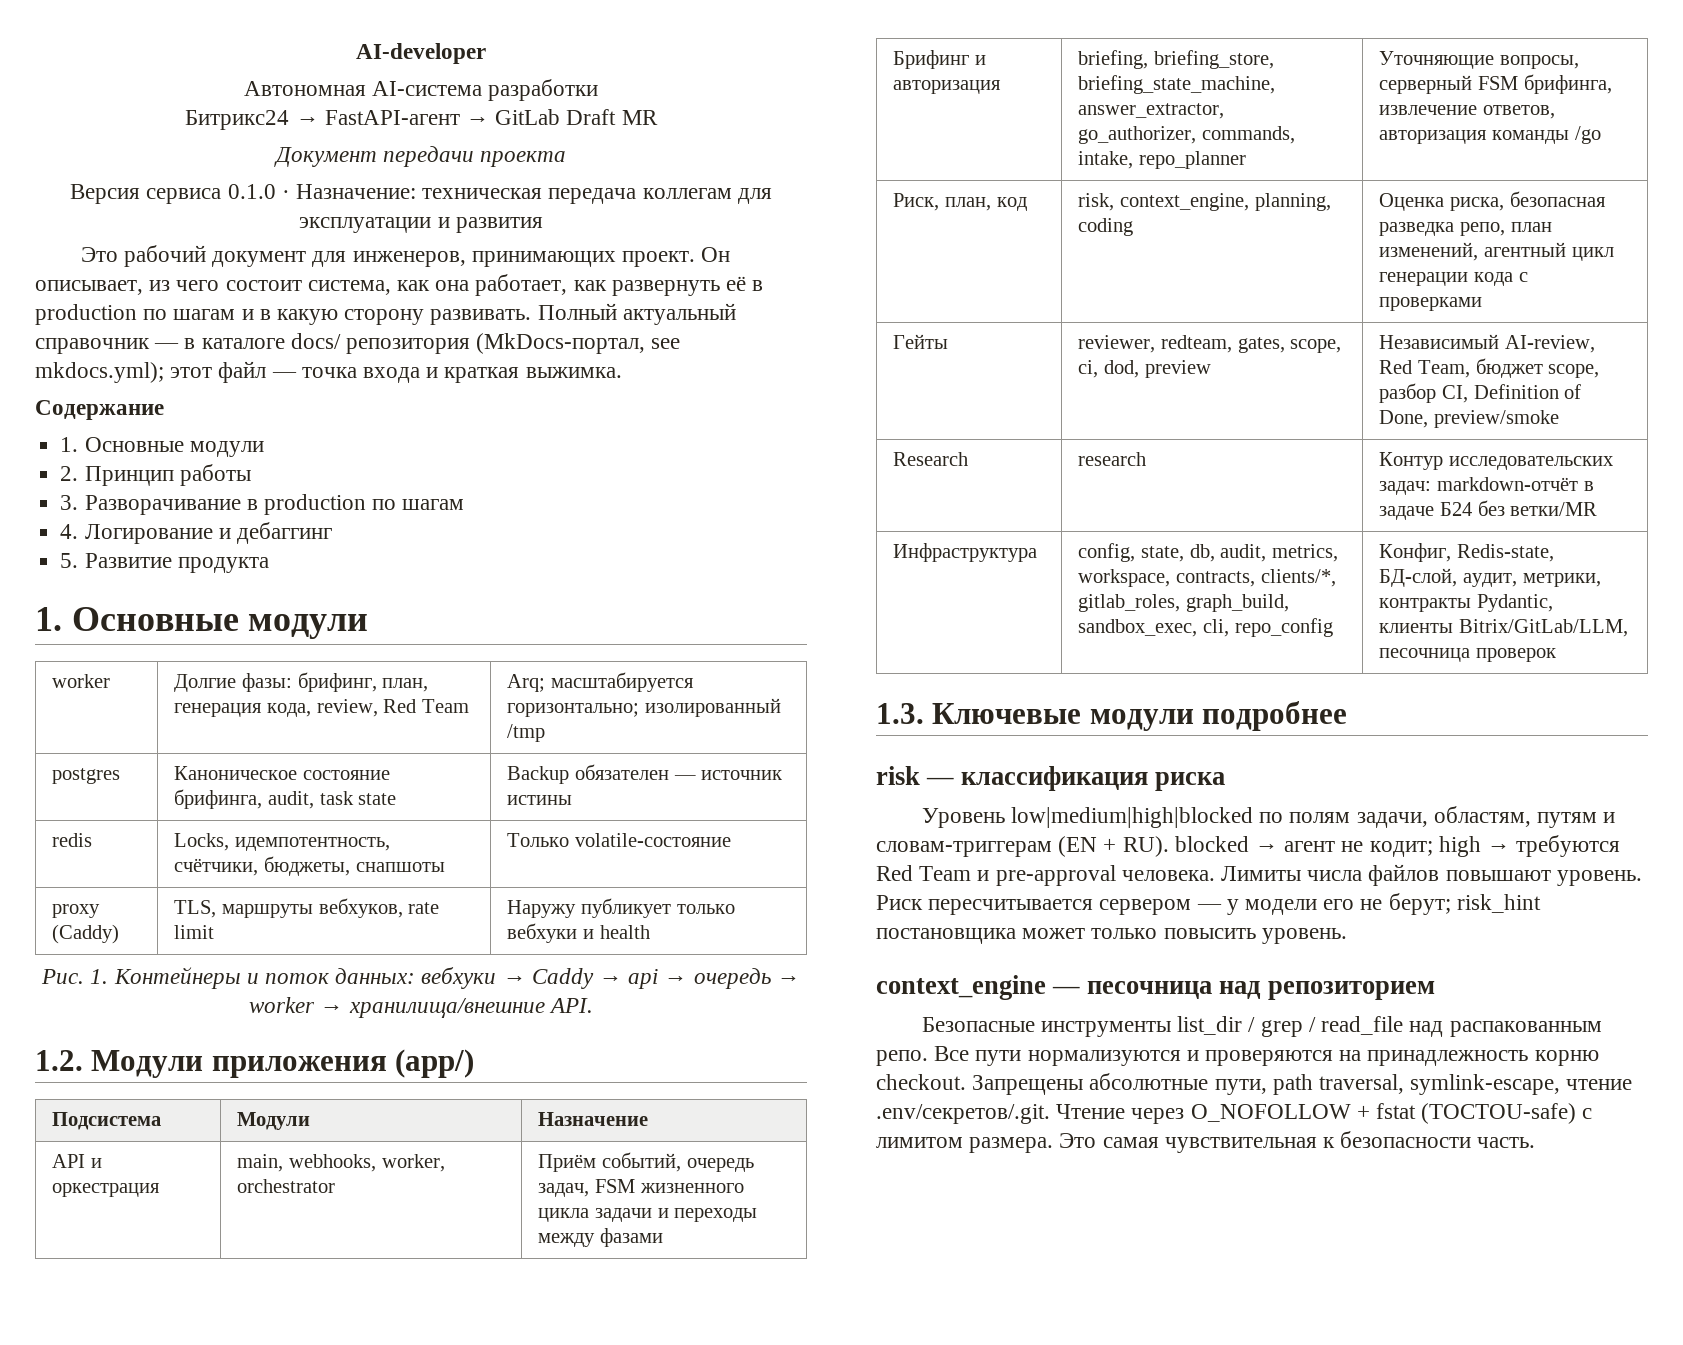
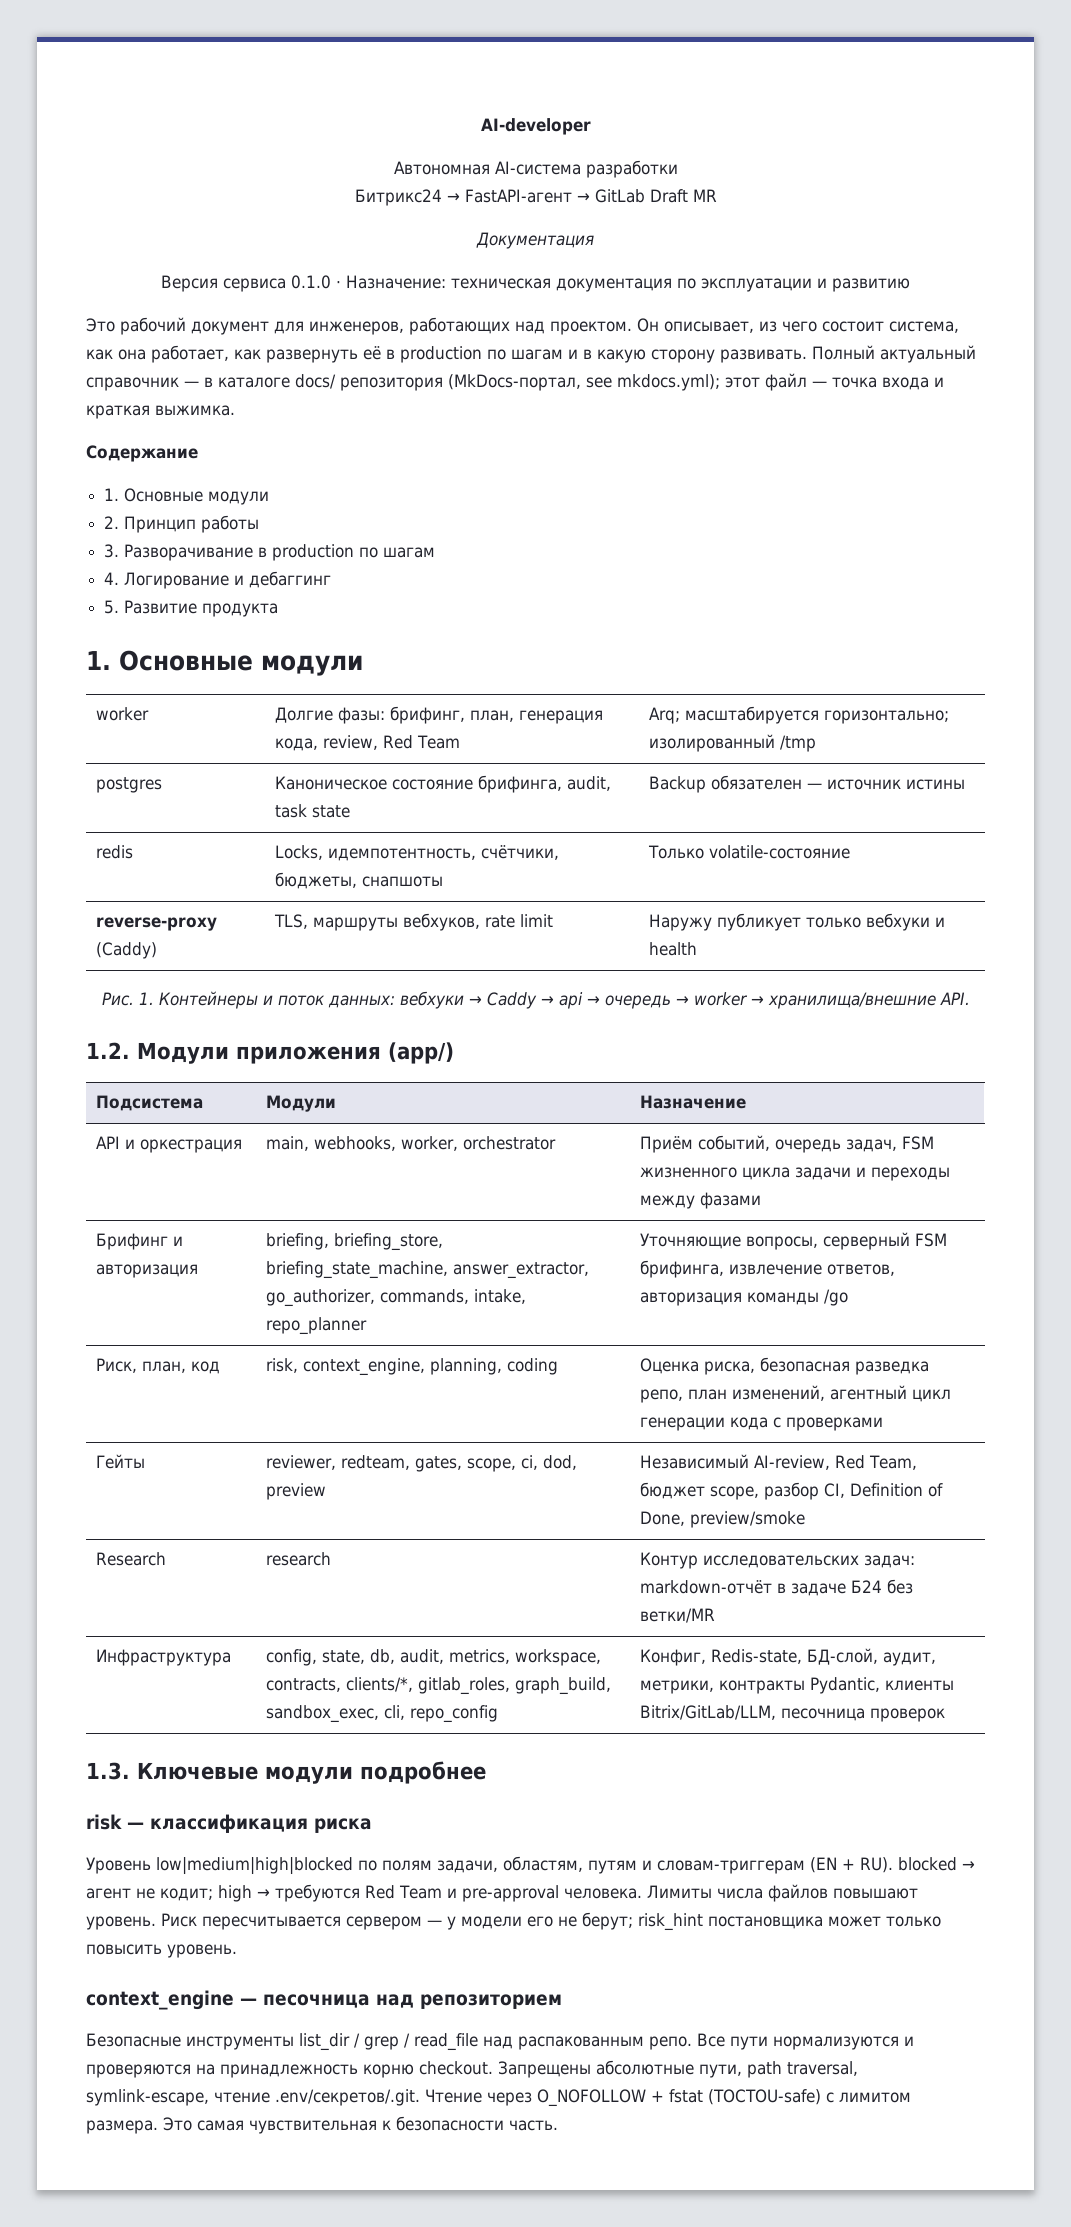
- Документ передачи проекта
+ Документация
- Версия сервиса 0.1.0 · Назначение: техническая передача коллегам для эксплуатации и развития
+ Версия сервиса 0.1.0 · Назначение: техническая документация по эксплуатации и развитию
- Это рабочий документ для инженеров, принимающих проект.
+ Это рабочий документ для инженеров, работающих над проектом.
- proxy (Caddy) | TLS, маршруты вебхуков, rate limit | Наружу публикует только вебхуки и health
+ reverse-proxy (Caddy) | TLS, маршруты вебхуков, rate limit | Наружу публикует только вебхуки и health

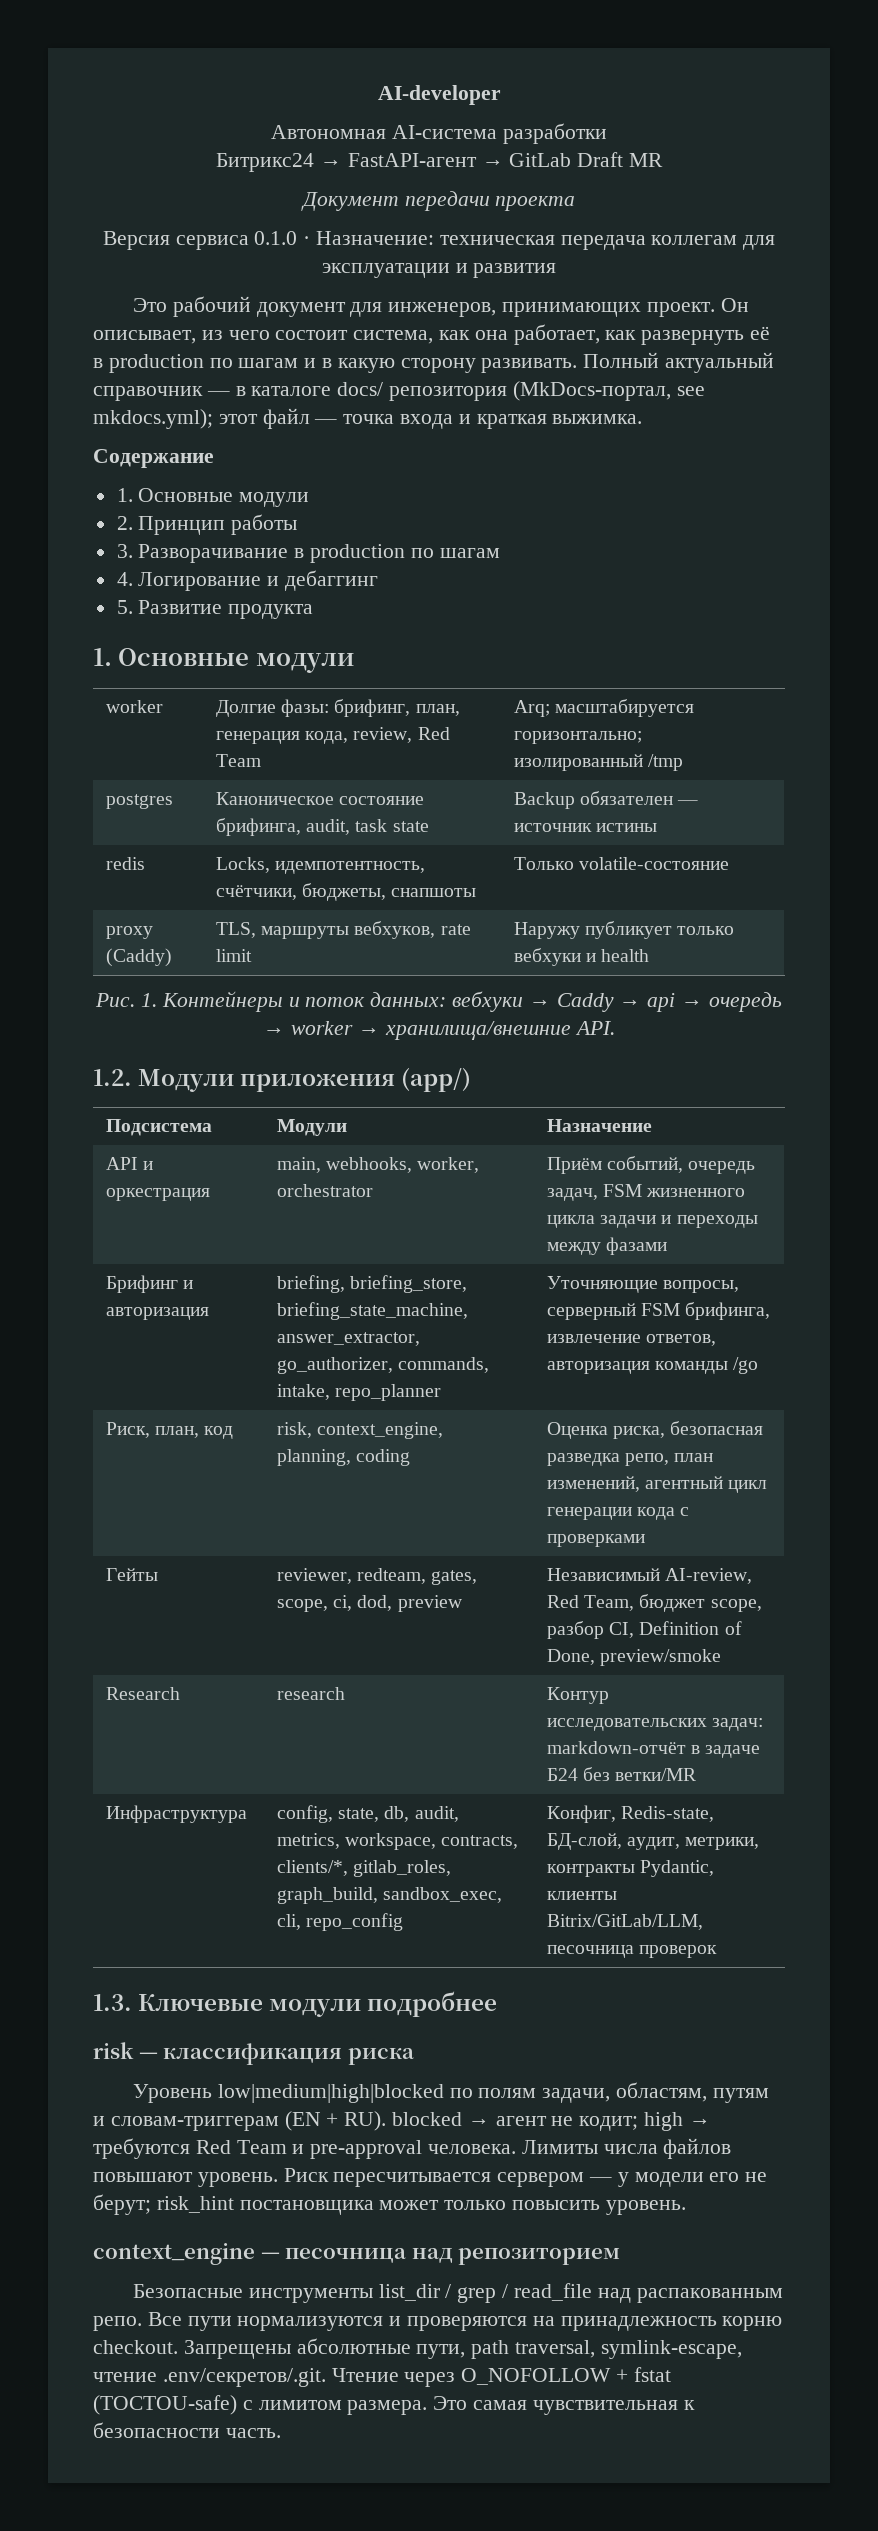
- Документация
+ Документ передачи проекта
- Версия сервиса 0.1.0 · Назначение: техническая документация по эксплуатации и развитию
+ Версия сервиса 0.1.0 · Назначение: техническая передача коллегам для эксплуатации и развития
- Это рабочий документ для инженеров, работающих над проектом.
+ Это рабочий документ для инженеров, принимающих проект.
- reverse-proxy (Caddy) | TLS, маршруты вебхуков, rate limit | Наружу публикует только вебхуки и health
+ proxy (Caddy) | TLS, маршруты вебхуков, rate limit | Наружу публикует только вебхуки и health

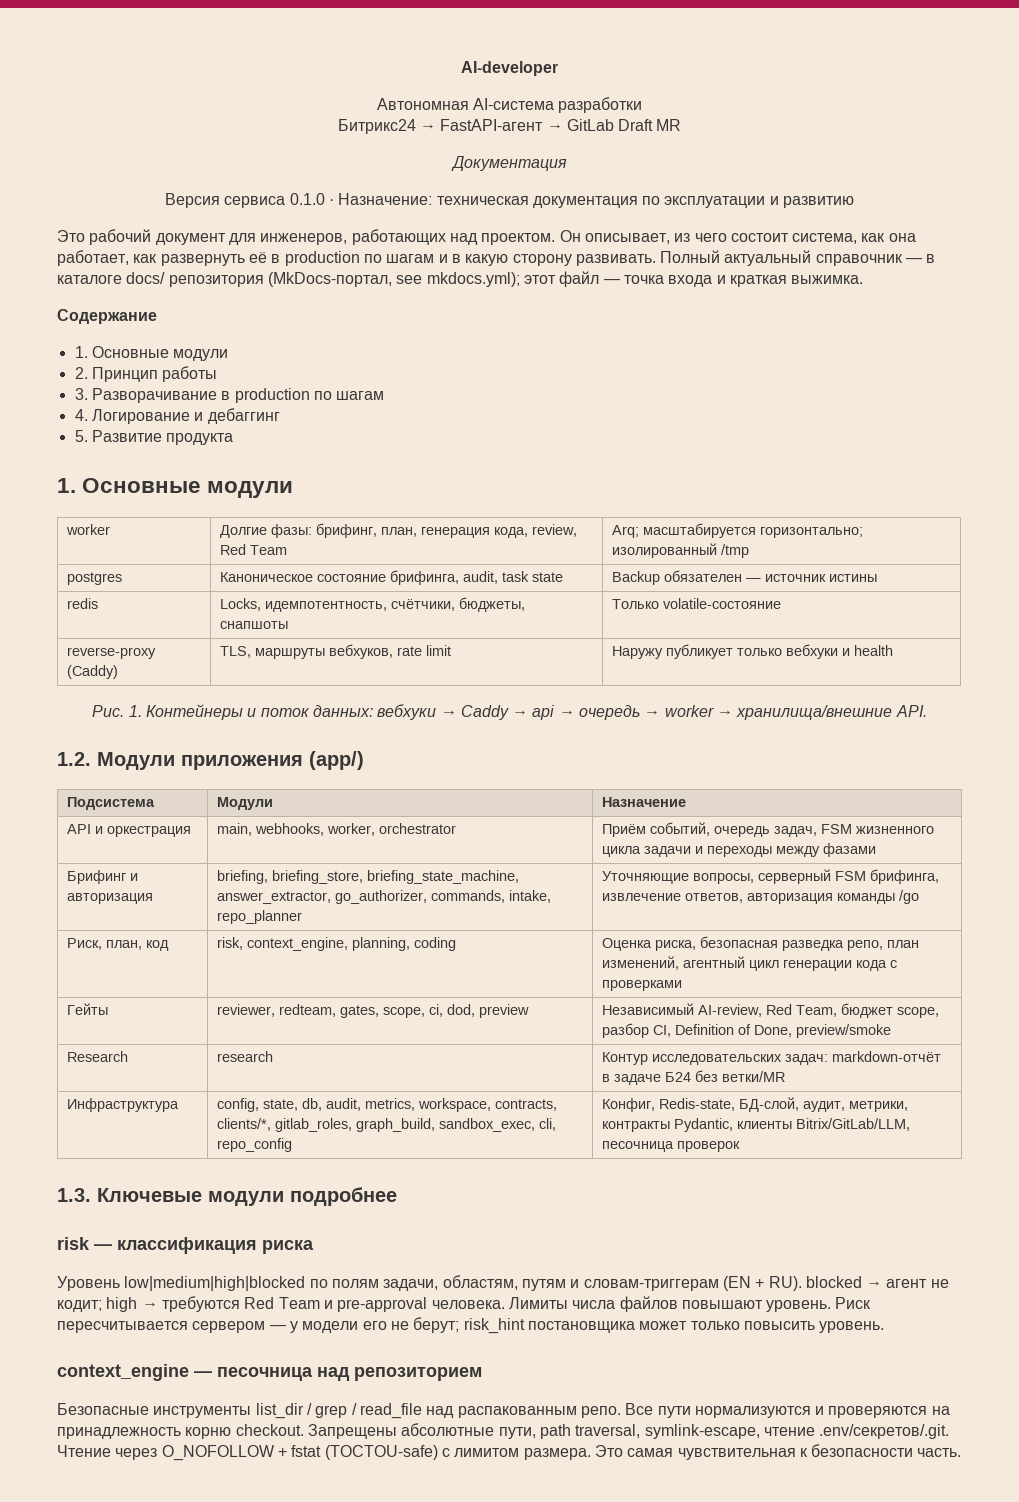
- Документ передачи проекта
+ Документация
- Версия сервиса 0.1.0 · Назначение: техническая передача коллегам для эксплуатации и развития
+ Версия сервиса 0.1.0 · Назначение: техническая документация по эксплуатации и развитию
- Это рабочий документ для инженеров, принимающих проект.
+ Это рабочий документ для инженеров, работающих над проектом.
- proxy (Caddy) | TLS, маршруты вебхуков, rate limit | Наружу публикует только вебхуки и health
+ reverse-proxy (Caddy) | TLS, маршруты вебхуков, rate limit | Наружу публикует только вебхуки и health

